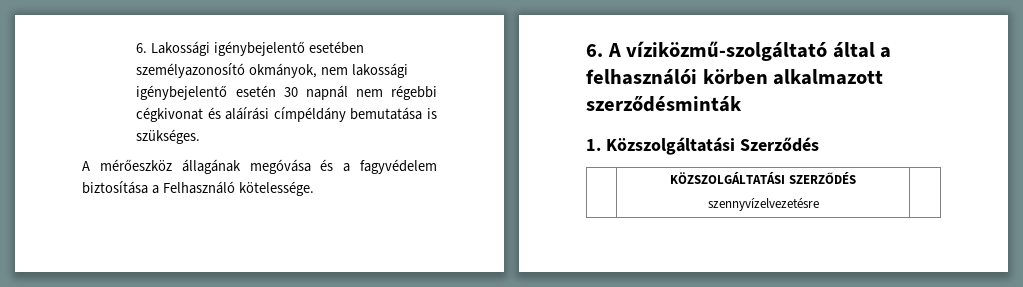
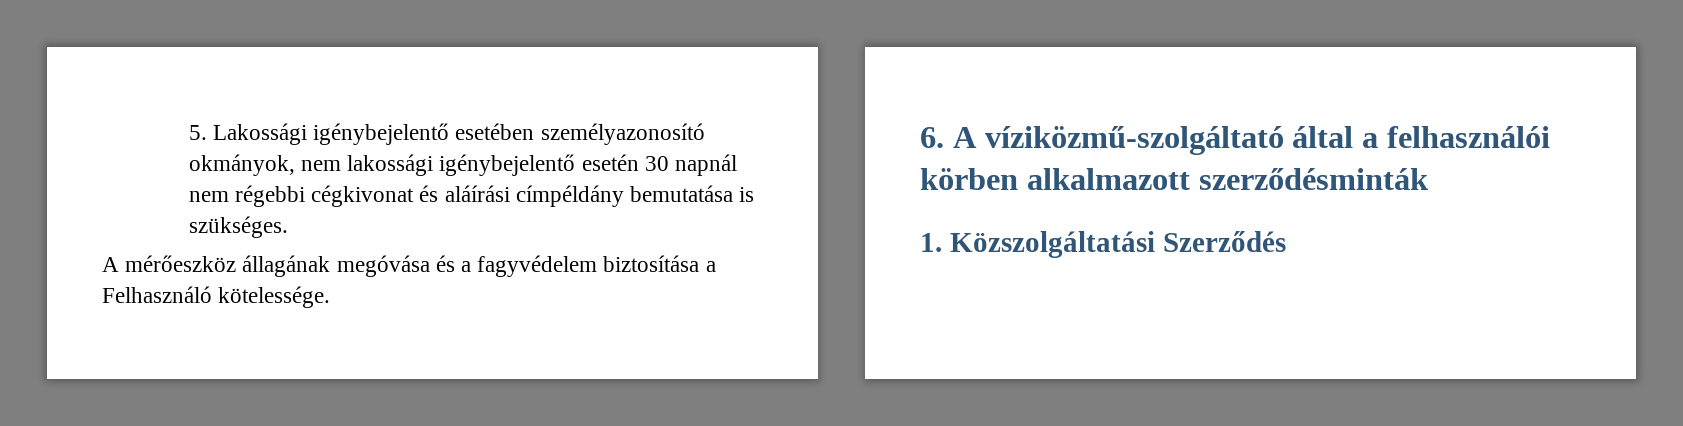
- 6. Lakossági igénybejelentő esetében személyazonosító okmányok, nem lakossági igénybejelentő esetén 30 napnál nem régebbi cégkivonat és aláírási címpéldány bemutatása is szükséges.
+ 5. Lakossági igénybejelentő esetében személyazonosító okmányok, nem lakossági igénybejelentő esetén 30 napnál nem régebbi cégkivonat és aláírási címpéldány bemutatása is szükséges.
- | KÖZSZOLGÁLTATÁSI SZERZŐDÉS
- szennyvízelvezetésre |

